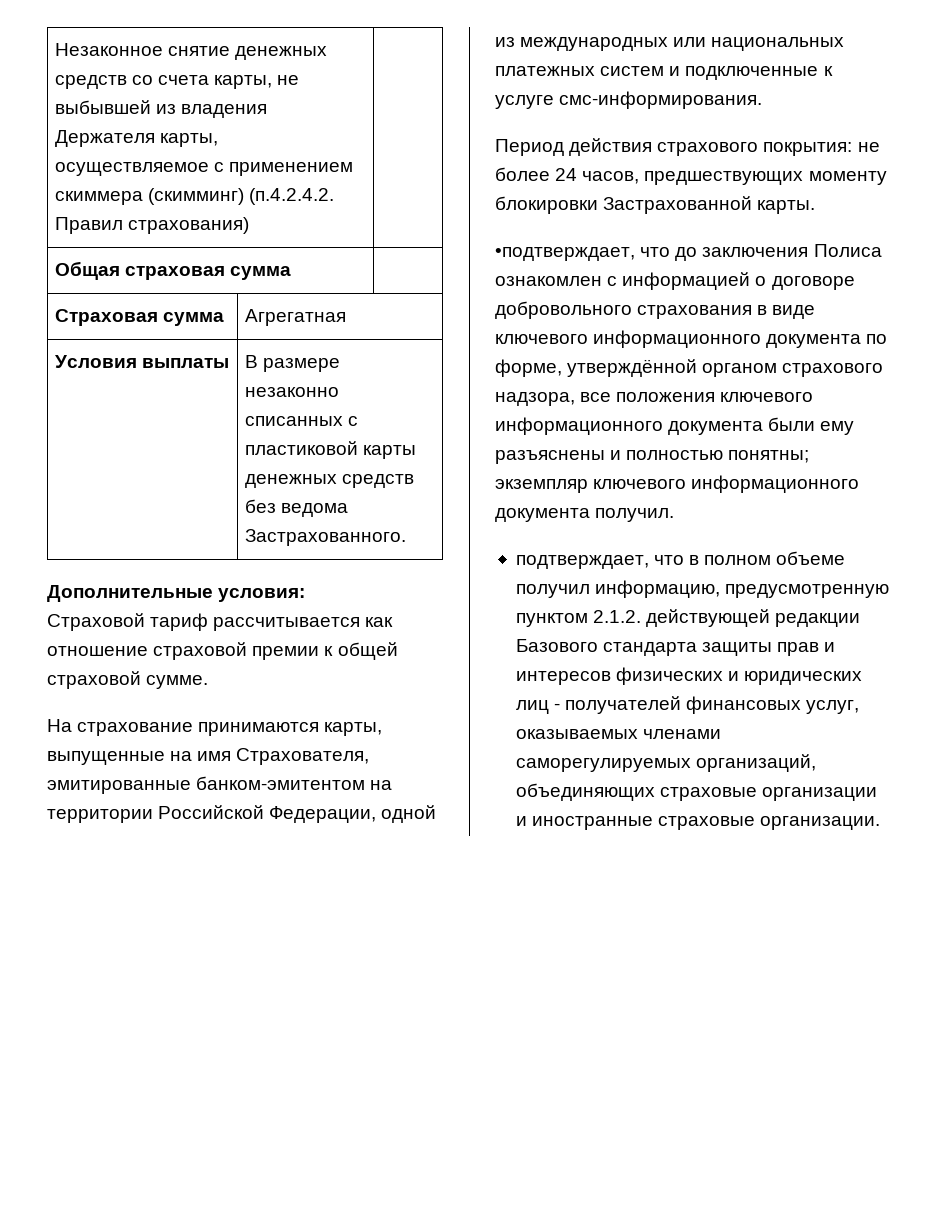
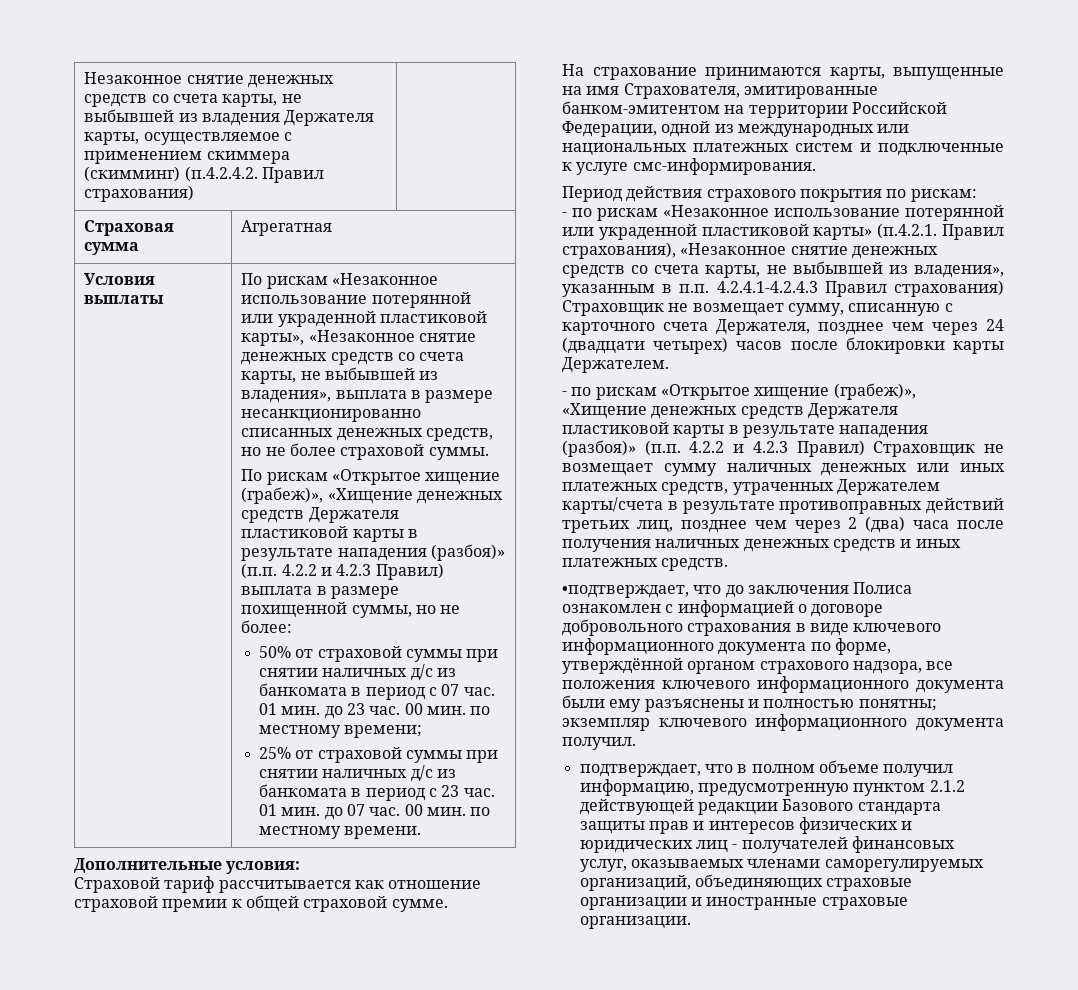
- Общая страховая сумма |
- В размере незаконно списанных с пластиковой карты денежных средств без ведома Застрахованного.
+ По рискам «Незаконное использование потерянной или украденной пластиковой карты», «Незаконное снятие денежных средств со счета карты, не выбывшей из владения», выплата в размере несанкционированно списанных денежных средств, но не более страховой суммы.
+ По рискам «Открытое хищение (грабеж)», «Хищение денежных средств Держателя пластиковой карты в результате нападения (разбоя)» (п.п. 4.2.2 и 4.2.3 Правил) выплата в размере похищенной суммы, но не более:
+ 50% от страховой суммы при снятии наличных д/с из банкомата в период с 07 час. 01 мин. до 23 час. 00 мин. по местному времени;
+ 25% от страховой суммы при снятии наличных д/с из банкомата в период с 23 час. 01 мин. до 07 час. 00 мин. по местному времени.
- Период действия страхового покрытия: не более 24 часов, предшествующих моменту блокировки Застрахованной карты.
+ Период действия страхового покрытия по рискам:
+ - по рискам «Незаконное использование потерянной или украденной пластиковой карты» (п.4.2.1. Правил страхования), «Незаконное снятие денежных средств со счета карты, не выбывшей из владения», указанным в п.п. 4.2.4.1-4.2.4.3 Правил страхования) Страховщик не возмещает сумму, списанную с карточного счета Держателя, позднее чем через 24 (двадцати четырех) часов после блокировки карты Держателем.
+ - по рискам «Открытое хищение (грабеж)», «Хищение денежных средств Держателя пластиковой карты в результате нападения (разбоя)» (п.п. 4.2.2 и 4.2.3 Правил) Страховщик не возмещает сумму наличных денежных или иных платежных средств, утраченных Держателем карты/счета в результате противоправных действий третьих лиц, позднее чем через 2 (два) часа после получения наличных денежных средств и иных платежных средств.
- подтверждает, что в полном объеме получил информацию, предусмотренную пунктом 2.1.2. действующей редакции Базового стандарта защиты прав и интересов физических и юридических лиц - получателей финансовых услуг, оказываемых членами саморегулируемых организаций, объединяющих страховые организации и иностранные страховые организации.
+ подтверждает, что в полном объеме получил информацию, предусмотренную пунктом 2.1.2 действующей редакции Базового стандарта защиты прав и интересов физических и юридических лиц - получателей финансовых услуг, оказываемых членами саморегулируемых организаций, объединяющих страховые организации и иностранные страховые организации.

